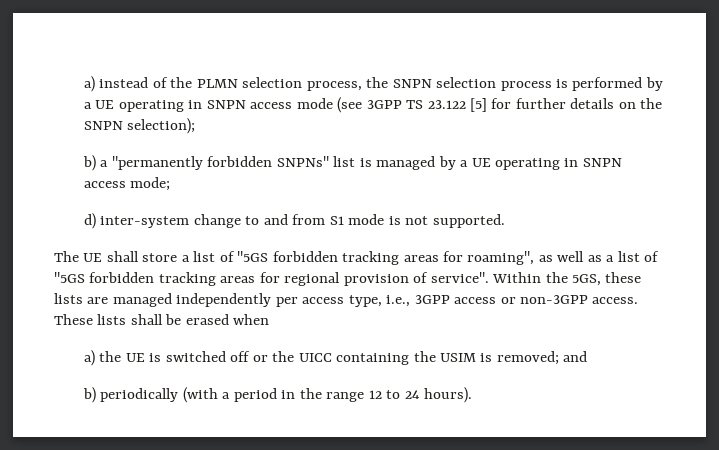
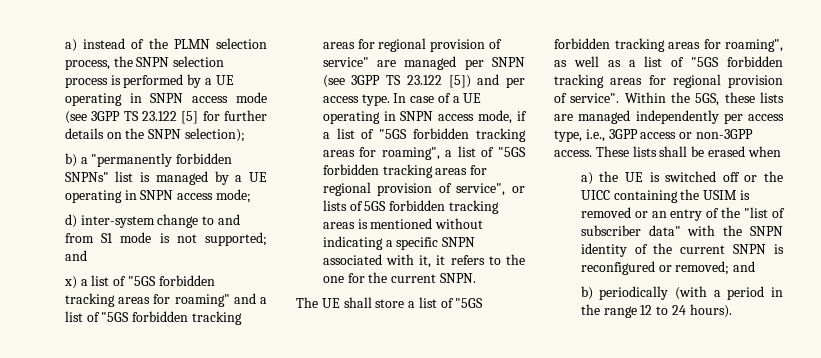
- d) inter-system change to and from S1 mode is not supported.
+ d) inter-system change to and from S1 mode is not supported; and
+ x) a list of "5GS forbidden tracking areas for roaming" and a list of "5GS forbidden tracking areas for regional provision of service" are managed per SNPN (see 3GPP TS 23.122 [5]) and per access type. In case of a UE operating in SNPN access mode, if a list of "5GS forbidden tracking areas for roaming", a list of "5GS forbidden tracking areas for regional provision of service", or lists of 5GS forbidden tracking areas is mentioned without indicating a specific SNPN associated with it, it refers to the one for the current SNPN.
- a) the UE is switched off or the UICC containing the USIM is removed; and
+ a) the UE is switched off or the UICC containing the USIM is removed or an entry of the "list of subscriber data" with the SNPN identity of the current SNPN is reconfigured or removed; and

